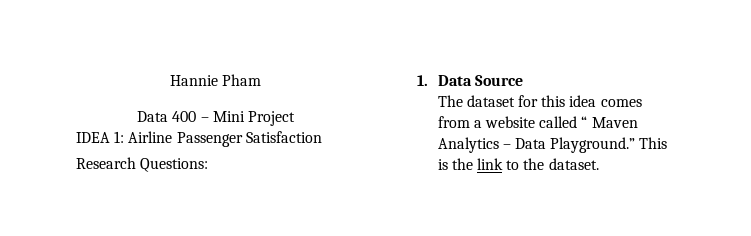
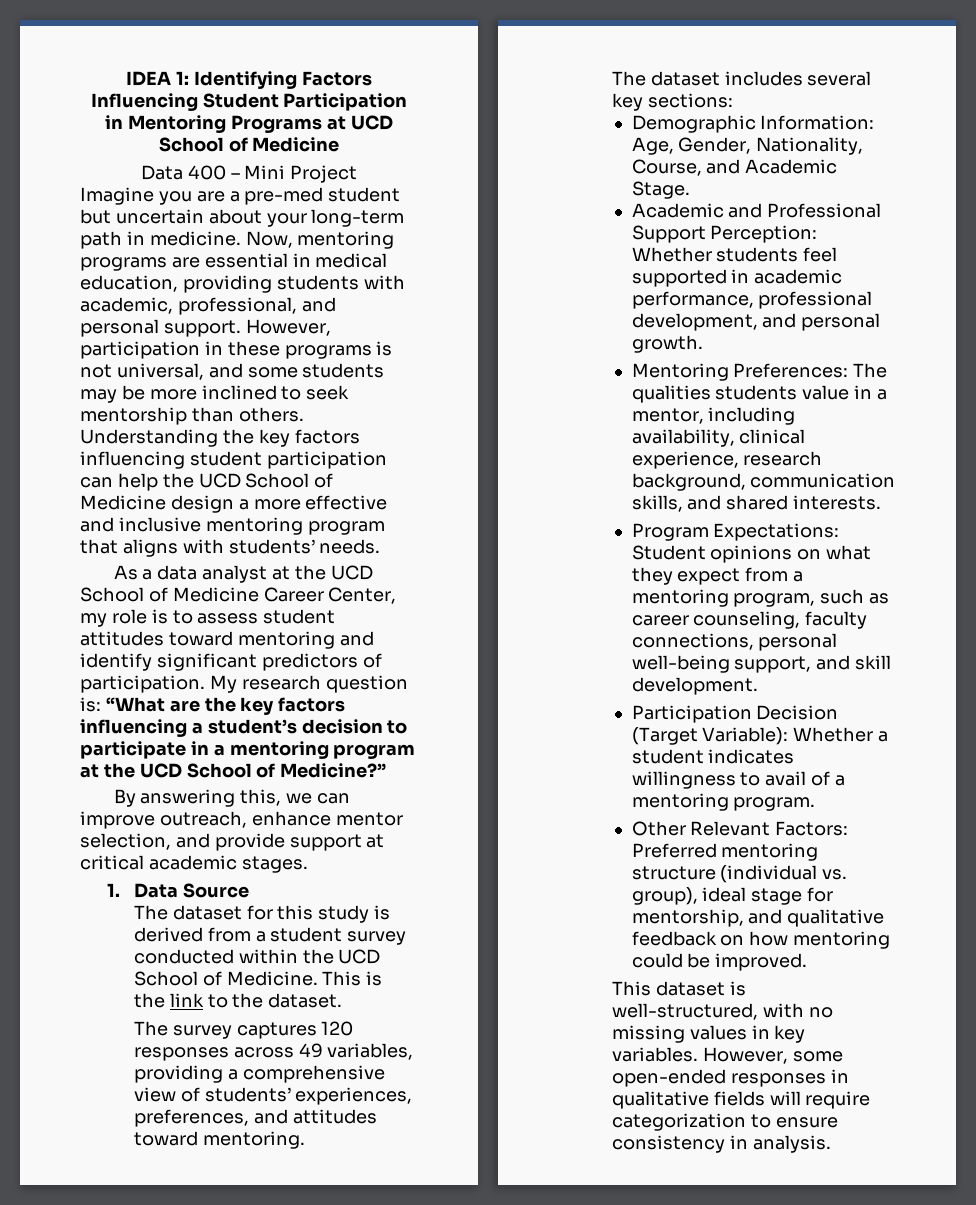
- Hannie Pham
+ IDEA 1: Identifying Factors Influencing Student Participation in Mentoring Programs at UCD School of Medicine
- IDEA 1: Airline Passenger Satisfaction
- Research Questions:
+ Imagine you are a pre-med student but uncertain about your long-term path in medicine. Now, mentoring programs are essential in medical education, providing students with academic, professional, and personal support. However, participation in these programs is not universal, and some students may be more inclined to seek mentorship than others. Understanding the key factors influencing student participation can help the UCD School of Medicine design a more effective and inclusive mentoring program that aligns with students’ needs.
+ As a data analyst at the UCD School of Medicine Career Center, my role is to assess student attitudes toward mentoring and identify significant predictors of participation. My research question is: “What are the key factors influencing a student’s decision to participate in a mentoring program at the UCD School of Medicine?”
+ By answering this, we can improve outreach, enhance mentor selection, and provide support at critical academic stages.
- The dataset for this idea comes from a website called “ Maven Analytics – Data Playground.”
+ The dataset for this study is derived from a student survey conducted within the UCD School of Medicine.
+ The survey captures 120 responses across 49 variables, providing a comprehensive view of students’ experiences, preferences, and attitudes toward mentoring.
+ The dataset includes several key sections:
+ Demographic Information: Age, Gender, Nationality, Course, and Academic Stage.
+ Academic and Professional Support Perception: Whether students feel supported in academic performance, professional development, and personal growth.
+ Mentoring Preferences: The qualities students value in a mentor, including availability, clinical experience, research background, communication skills, and shared interests.
+ Program Expectations: Student opinions on what they expect from a mentoring program, such as career counseling, faculty connections, personal well-being support, and skill development.
+ Participation Decision (Target Variable): Whether a student indicates willingness to avail of a mentoring program.
+ Other Relevant Factors: Preferred mentoring structure (individual vs. group), ideal stage for mentorship, and qualitative feedback on how mentoring could be improved.
+ This dataset is well-structured, with no missing values in key variables. However, some open-ended responses in qualitative fields will require categorization to ensure consistency in analysis.

